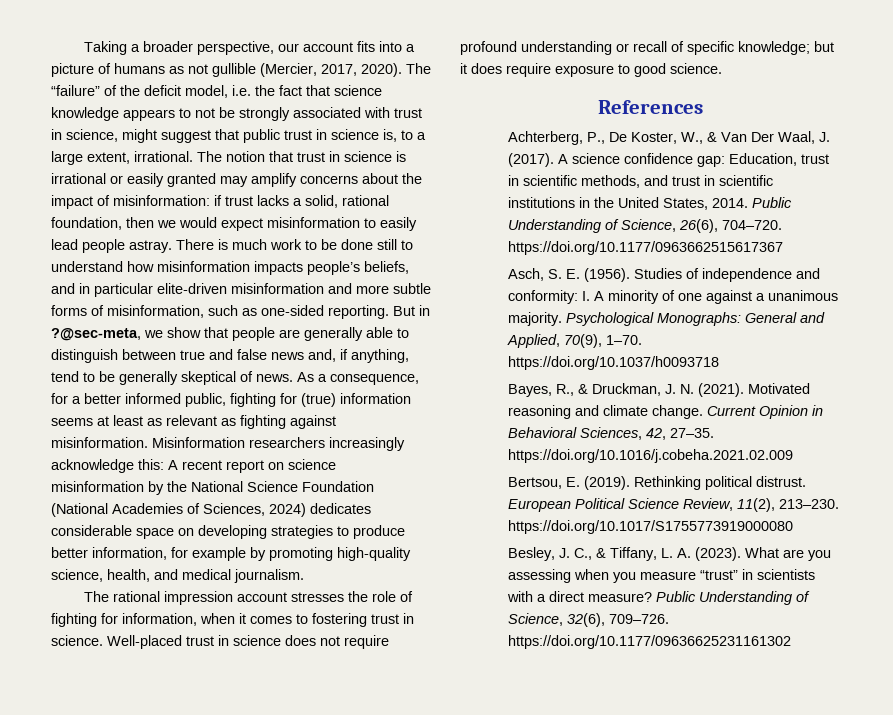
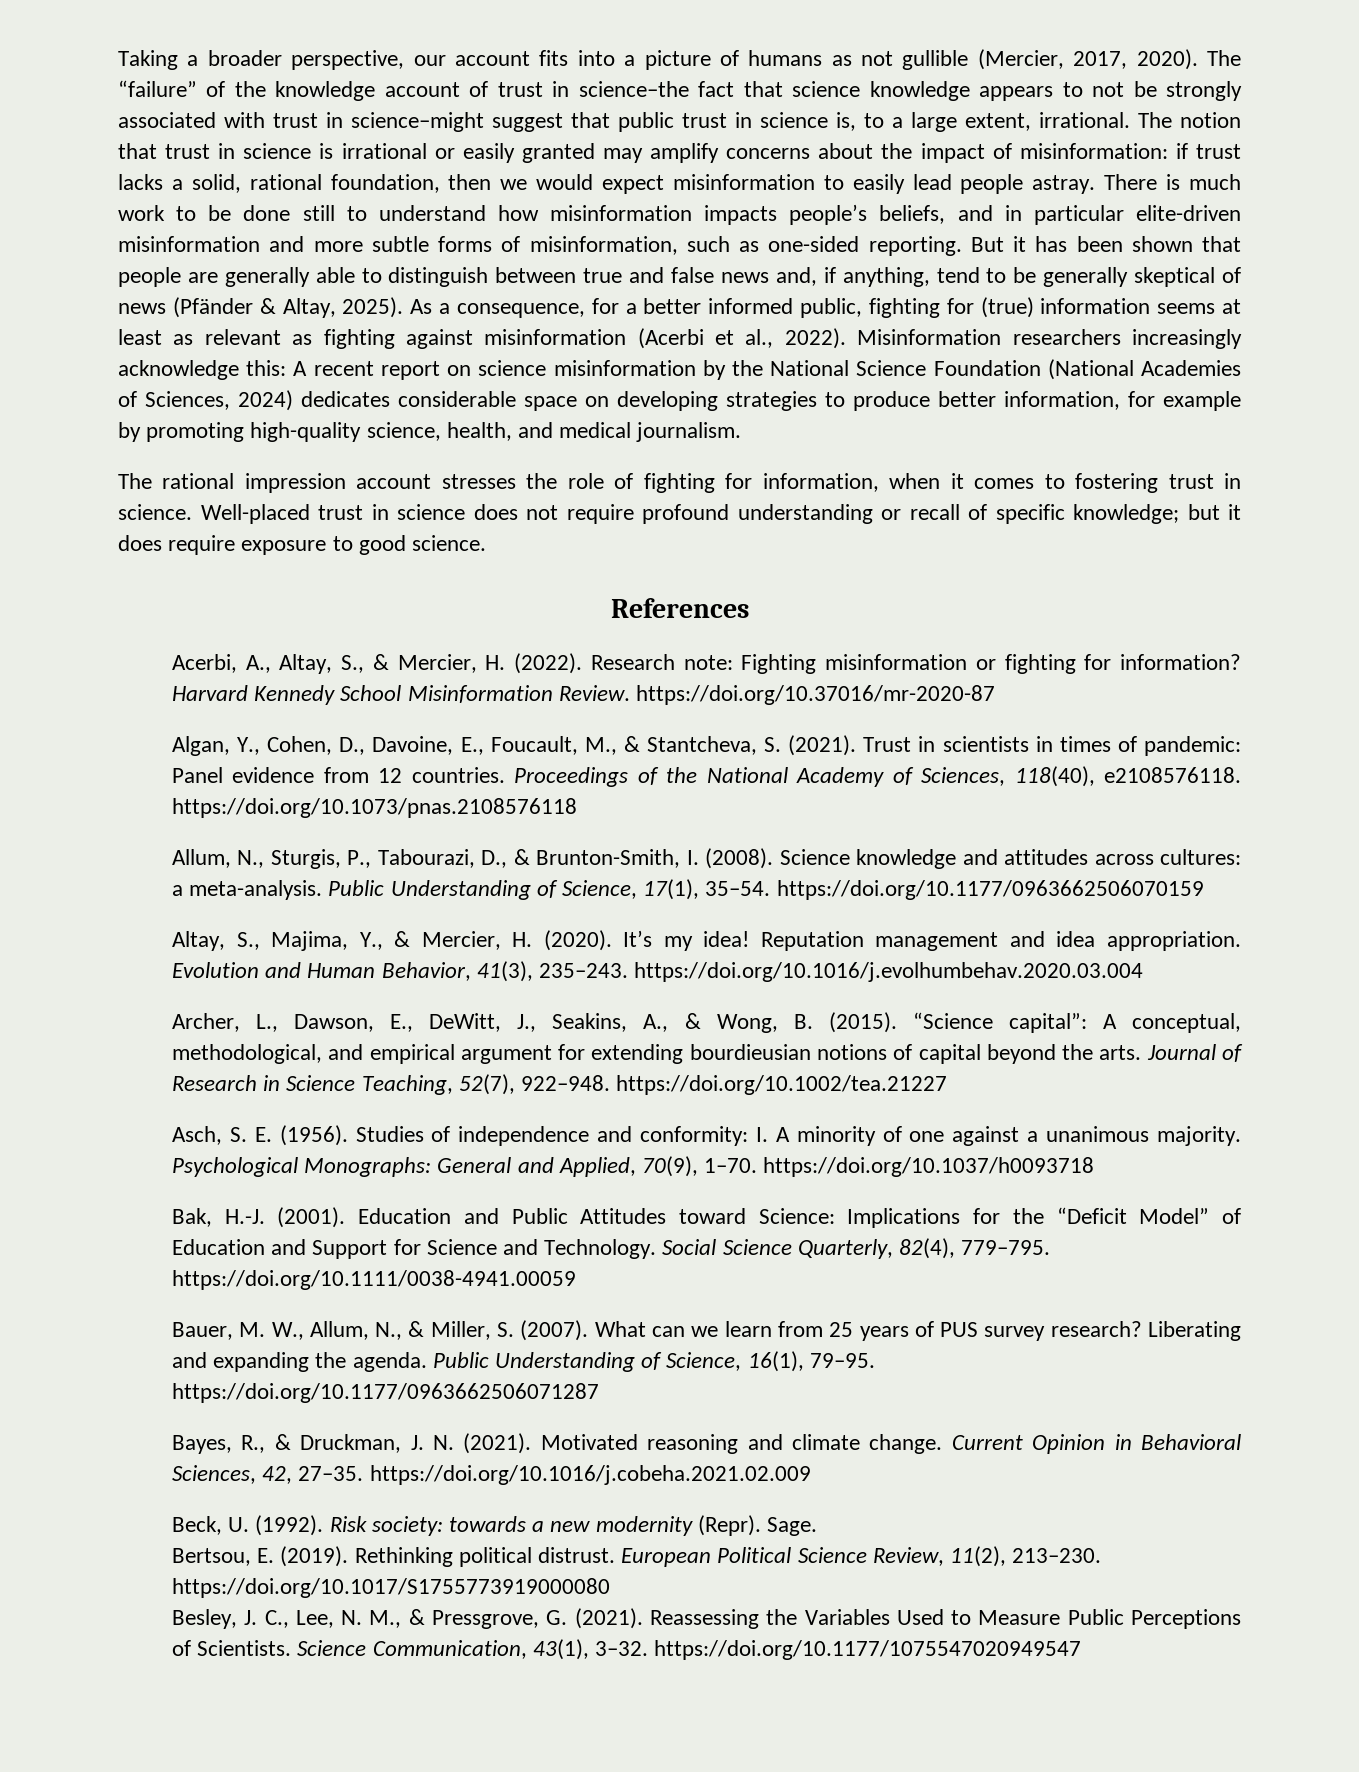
- The “failure” of the deficit model, i.e. the fact that science knowledge appears to not be strongly associated with trust in science, might suggest that public trust in science is, to a large extent, irrational.
+ The “failure” of the knowledge account of trust in science–the fact that science knowledge appears to not be strongly associated with trust in science–might suggest that public trust in science is, to a large extent, irrational.
- But in ?@sec-meta, we show that people are generally able to distinguish between true and false news and, if anything, tend to be generally skeptical of news.
+ But it has been shown that people are generally able to distinguish between true and false news and, if anything, tend to be generally skeptical of news (Pfänder & Altay, 2025).
- As a consequence, for a better informed public, fighting for (true) information seems at least as relevant as fighting against misinformation.
+ As a consequence, for a better informed public, fighting for (true) information seems at least as relevant as fighting against misinformation (Acerbi et al., 2022).
- Achterberg, P., De Koster, W., & Van Der Waal, J. (2017). A science confidence gap: Education, trust in scientific methods, and trust in scientific institutions in the United States, 2014. Public Understanding of Science, 26(6), 704–720. https://doi.org/10.1177/0963662515617367
+ Acerbi, A., Altay, S., & Mercier, H. (2022). Research note: Fighting misinformation or fighting for information? Harvard Kennedy School Misinformation Review. https://doi.org/10.37016/mr-2020-87
+ Algan, Y., Cohen, D., Davoine, E., Foucault, M., & Stantcheva, S. (2021). Trust in scientists in times of pandemic: Panel evidence from 12 countries. Proceedings of the National Academy of Sciences, 118(40), e2108576118. https://doi.org/10.1073/pnas.2108576118
+ Allum, N., Sturgis, P., Tabourazi, D., & Brunton-Smith, I. (2008). Science knowledge and attitudes across cultures: a meta-analysis. Public Understanding of Science, 17(1), 35–54. https://doi.org/10.1177/0963662506070159
+ Altay, S., Majima, Y., & Mercier, H. (2020). It’s my idea! Reputation management and idea appropriation. Evolution and Human Behavior, 41(3), 235–243. https://doi.org/10.1016/j.evolhumbehav.2020.03.004
+ Archer, L., Dawson, E., DeWitt, J., Seakins, A., & Wong, B. (2015). “Science capital”: A conceptual, methodological, and empirical argument for extending bourdieusian notions of capital beyond the arts. Journal of Research in Science Teaching, 52(7), 922–948. https://doi.org/10.1002/tea.21227
+ Bak, H.-J. (2001). Education and Public Attitudes toward Science: Implications for the “Deficit Model” of Education and Support for Science and Technology. Social Science Quarterly, 82(4), 779–795. https://doi.org/10.1111/0038-4941.00059
+ Bauer, M. W., Allum, N., & Miller, S. (2007). What can we learn from 25 years of PUS survey research? Liberating and expanding the agenda. Public Understanding of Science, 16(1), 79–95. https://doi.org/10.1177/0963662506071287
+ Beck, U. (1992). Risk society: towards a new modernity (Repr). Sage.
- Besley, J. C., & Tiffany, L. A. (2023). What are you assessing when you measure “trust” in scientists with a direct measure? Public Understanding of Science, 32(6), 709–726. https://doi.org/10.1177/09636625231161302
+ Besley, J. C., Lee, N. M., & Pressgrove, G. (2021). Reassessing the Variables Used to Measure Public Perceptions of Scientists. Science Communication, 43(1), 3–32. https://doi.org/10.1177/1075547020949547

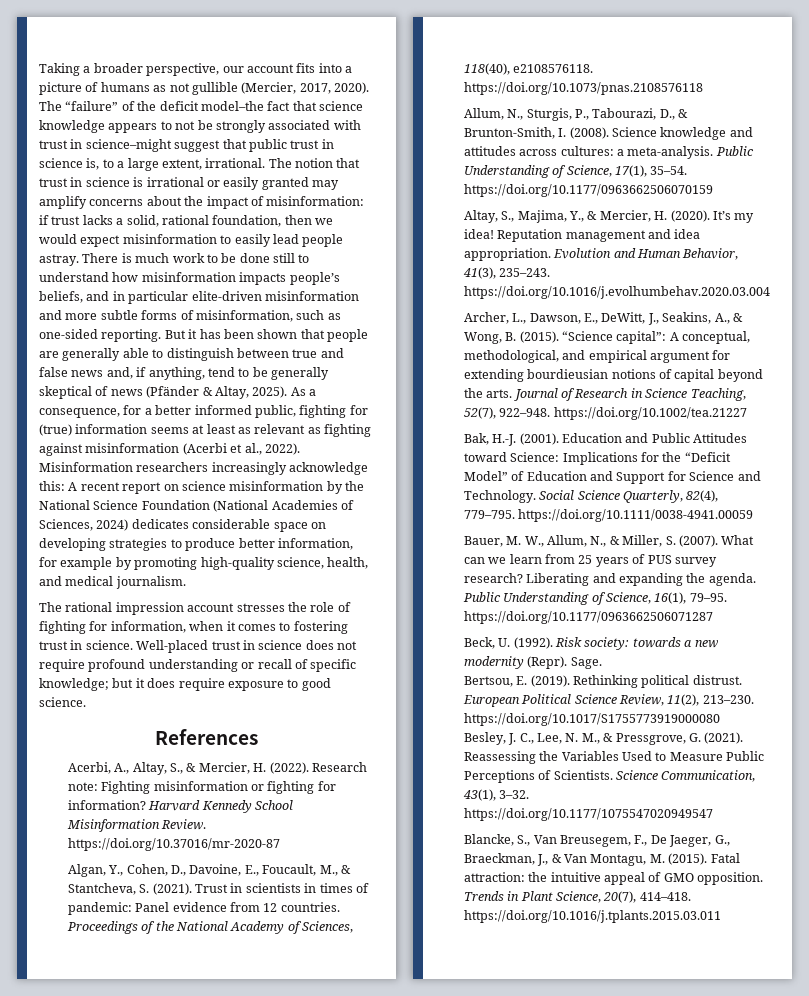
- The “failure” of the knowledge account of trust in science–the fact that science knowledge appears to not be strongly associated with trust in science–might suggest that public trust in science is, to a large extent, irrational.
+ The “failure” of the deficit model–the fact that science knowledge appears to not be strongly associated with trust in science–might suggest that public trust in science is, to a large extent, irrational.
- Asch, S. E. (1956). Studies of independence and conformity: I. A minority of one against a unanimous majority. Psychological Monographs: General and Applied, 70(9), 1–70. https://doi.org/10.1037/h0093718
- Bayes, R., & Druckman, J. N. (2021). Motivated reasoning and climate change. Current Opinion in Behavioral Sciences, 42, 27–35. https://doi.org/10.1016/j.cobeha.2021.02.009
+ Blancke, S., Van Breusegem, F., De Jaeger, G., Braeckman, J., & Van Montagu, M. (2015). Fatal attraction: the intuitive appeal of GMO opposition. Trends in Plant Science, 20(7), 414–418. https://doi.org/10.1016/j.tplants.2015.03.011

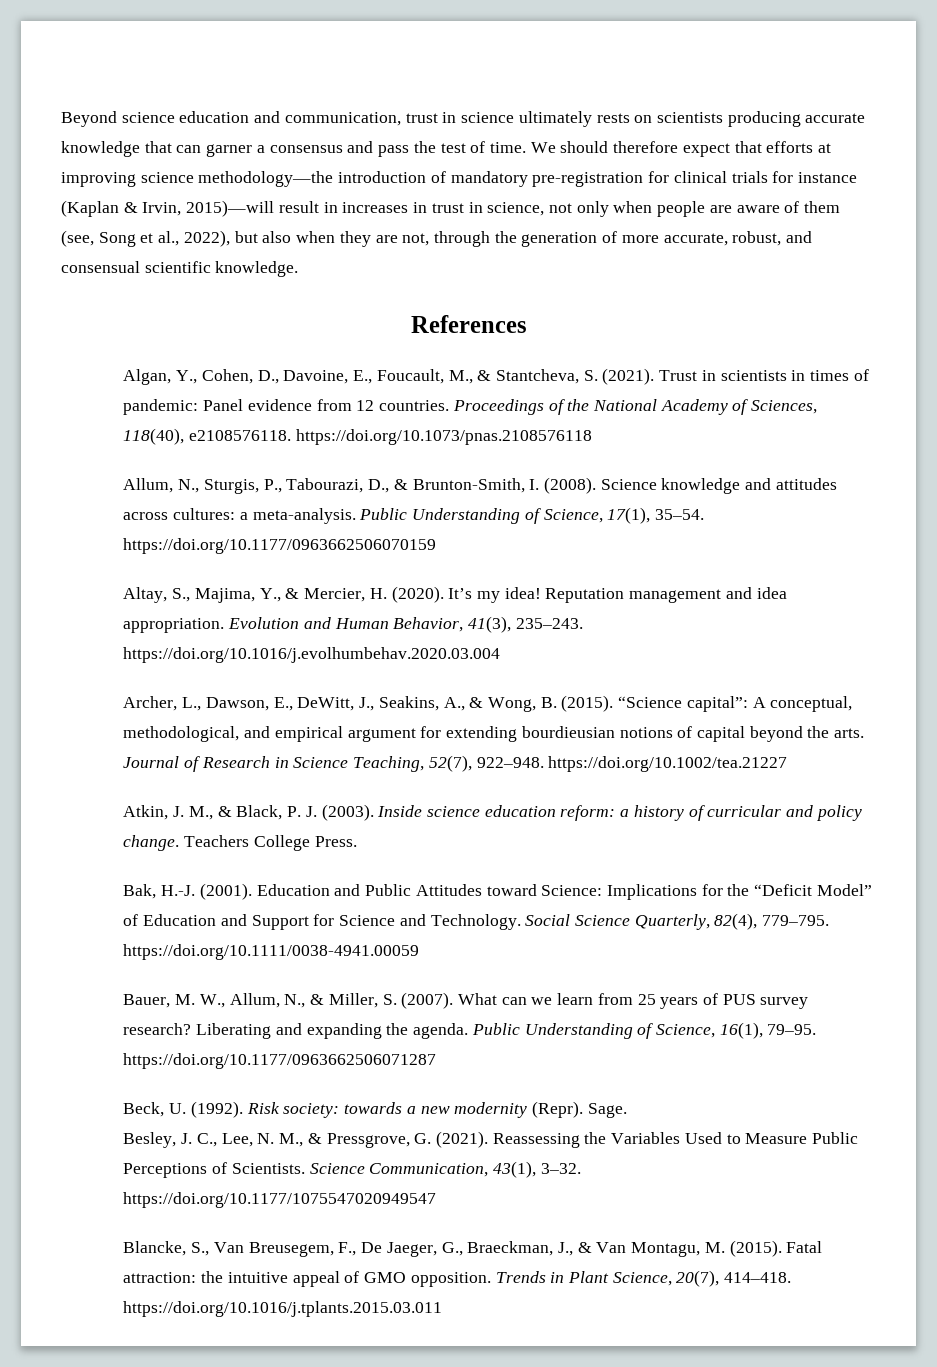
- Taking a broader perspective, our account fits into a picture of humans as not gullible (Mercier, 2017, 2020). The “failure” of the deficit model–the fact that science knowledge appears to not be strongly associated with trust in science–might suggest that public trust in science is, to a large extent, irrational. The notion that trust in science is irrational or easily granted may amplify concerns about the impact of misinformation: if trust lacks a solid, rational foundation, then we would expect misinformation to easily lead people astray. There is much work to be done still to understand how misinformation impacts people’s beliefs, and in particular elite-driven misinformation and more subtle forms of misinformation, such as one-sided reporting. But it has been shown that people are generally able to distinguish between true and false news and, if anything, tend to be generally skeptical of news (Pfänder & Altay, 2025). As a consequence, for a better informed public, fighting for (true) information seems at least as relevant as fighting against misinformation (Acerbi et al., 2022). Misinformation researchers increasingly acknowledge this: A recent report on science misinformation by the National Science Foundation (National Academies of Sciences, 2024) dedicates considerable space on developing strategies to produce better information, for example by promoting high-quality science, health, and medical journalism.
- The rational impression account stresses the role of fighting for information, when it comes to fostering trust in science. Well-placed trust in science does not require profound understanding or recall of specific knowledge; but it does require exposure to good science.
+ Beyond science education and communication, trust in science ultimately rests on scientists producing accurate knowledge that can garner a consensus and pass the test of time. We should therefore expect that efforts at improving science methodology—the introduction of mandatory pre-registration for clinical trials for instance (Kaplan & Irvin, 2015)—will result in increases in trust in science, not only when people are aware of them (see, Song et al., 2022), but also when they are not, through the generation of more accurate, robust, and consensual scientific knowledge.
  References
- Acerbi, A., Altay, S., & Mercier, H. (2022). Research note: Fighting misinformation or fighting for information? Harvard Kennedy School Misinformation Review. https://doi.org/10.37016/mr-2020-87
+ Atkin, J. M., & Black, P. J. (2003). Inside science education reform: a history of curricular and policy change. Teachers College Press.
- Bertsou, E. (2019). Rethinking political distrust. European Political Science Review, 11(2), 213–230. https://doi.org/10.1017/S1755773919000080

